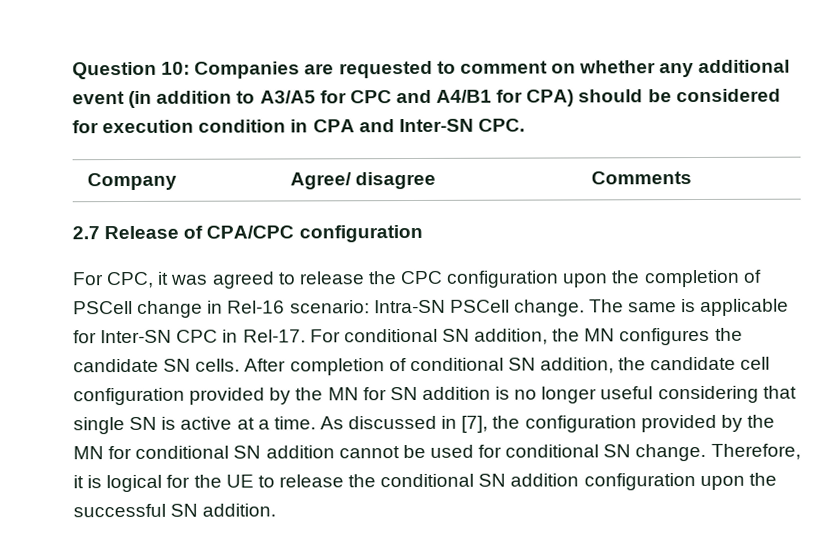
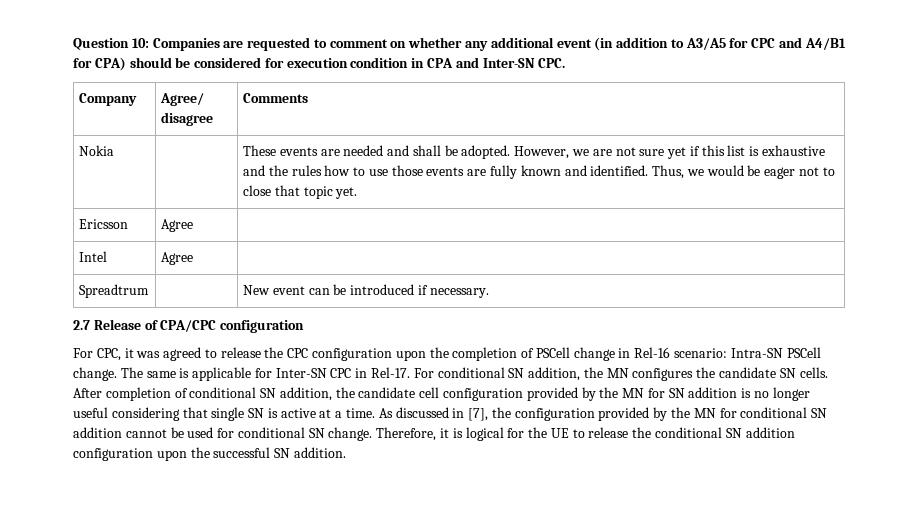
+ Nokia | | These events are needed and shall be adopted. However, we are not sure yet if this list is exhaustive and the rules how to use those events are fully known and identified. Thus, we would be eager not to close that topic yet.
+ Ericsson | Agree |
+ Intel | Agree |
+ Spreadtrum | | New event can be introduced if necessary.

